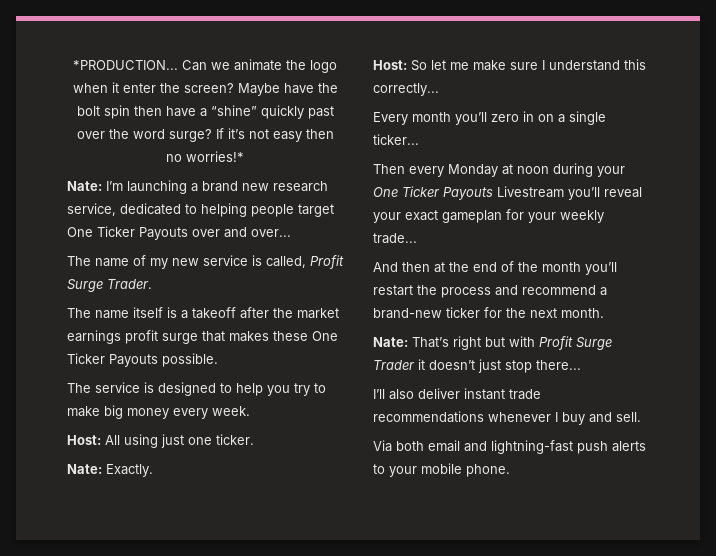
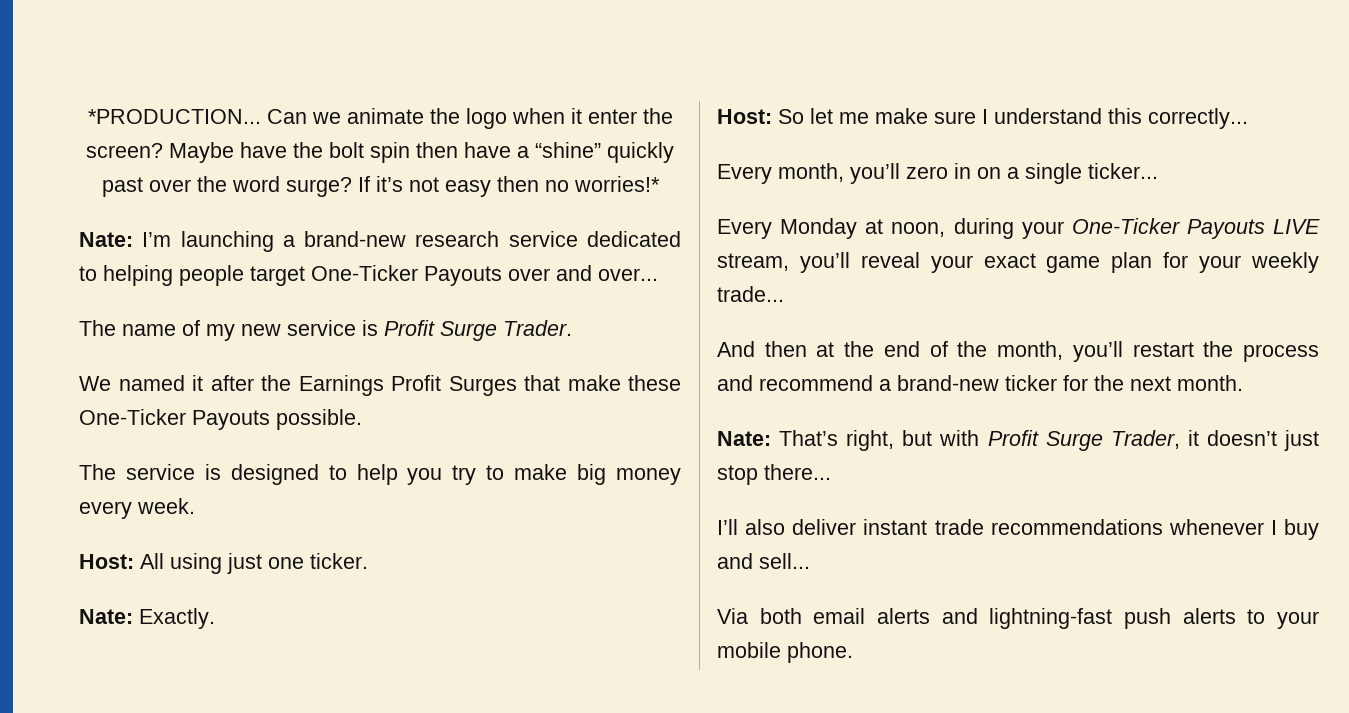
- Nate: I’m launching a brand new research service, dedicated to helping people target One Ticker Payouts over and over...
+ Nate: I’m launching a brand-new research service dedicated to helping people target One-Ticker Payouts over and over...
- The name of my new service is called, Profit Surge Trader.
+ The name of my new service is Profit Surge Trader.
- The name itself is a takeoff after the market earnings profit surge that makes these One Ticker Payouts possible.
+ We named it after the Earnings Profit Surges that make these One-Ticker Payouts possible.
- Every month you’ll zero in on a single ticker...
+ Every month, you’ll zero in on a single ticker...
- Then every Monday at noon during your One Ticker Payouts Livestream you’ll reveal your exact gameplan for your weekly trade...
+ Every Monday at noon, during your One-Ticker Payouts LIVE stream, you’ll reveal your exact game plan for your weekly trade...
- And then at the end of the month you’ll restart the process and recommend a brand-new ticker for the next month.
+ And then at the end of the month, you’ll restart the process and recommend a brand-new ticker for the next month.
- Nate: That’s right but with Profit Surge Trader it doesn’t just stop there...
+ Nate: That’s right, but with Profit Surge Trader, it doesn’t just stop there...
- I’ll also deliver instant trade recommendations whenever I buy and sell.
+ I’ll also deliver instant trade recommendations whenever I buy and sell...
- Via both email and lightning-fast push alerts to your mobile phone.
+ Via both email alerts and lightning-fast push alerts to your mobile phone.

